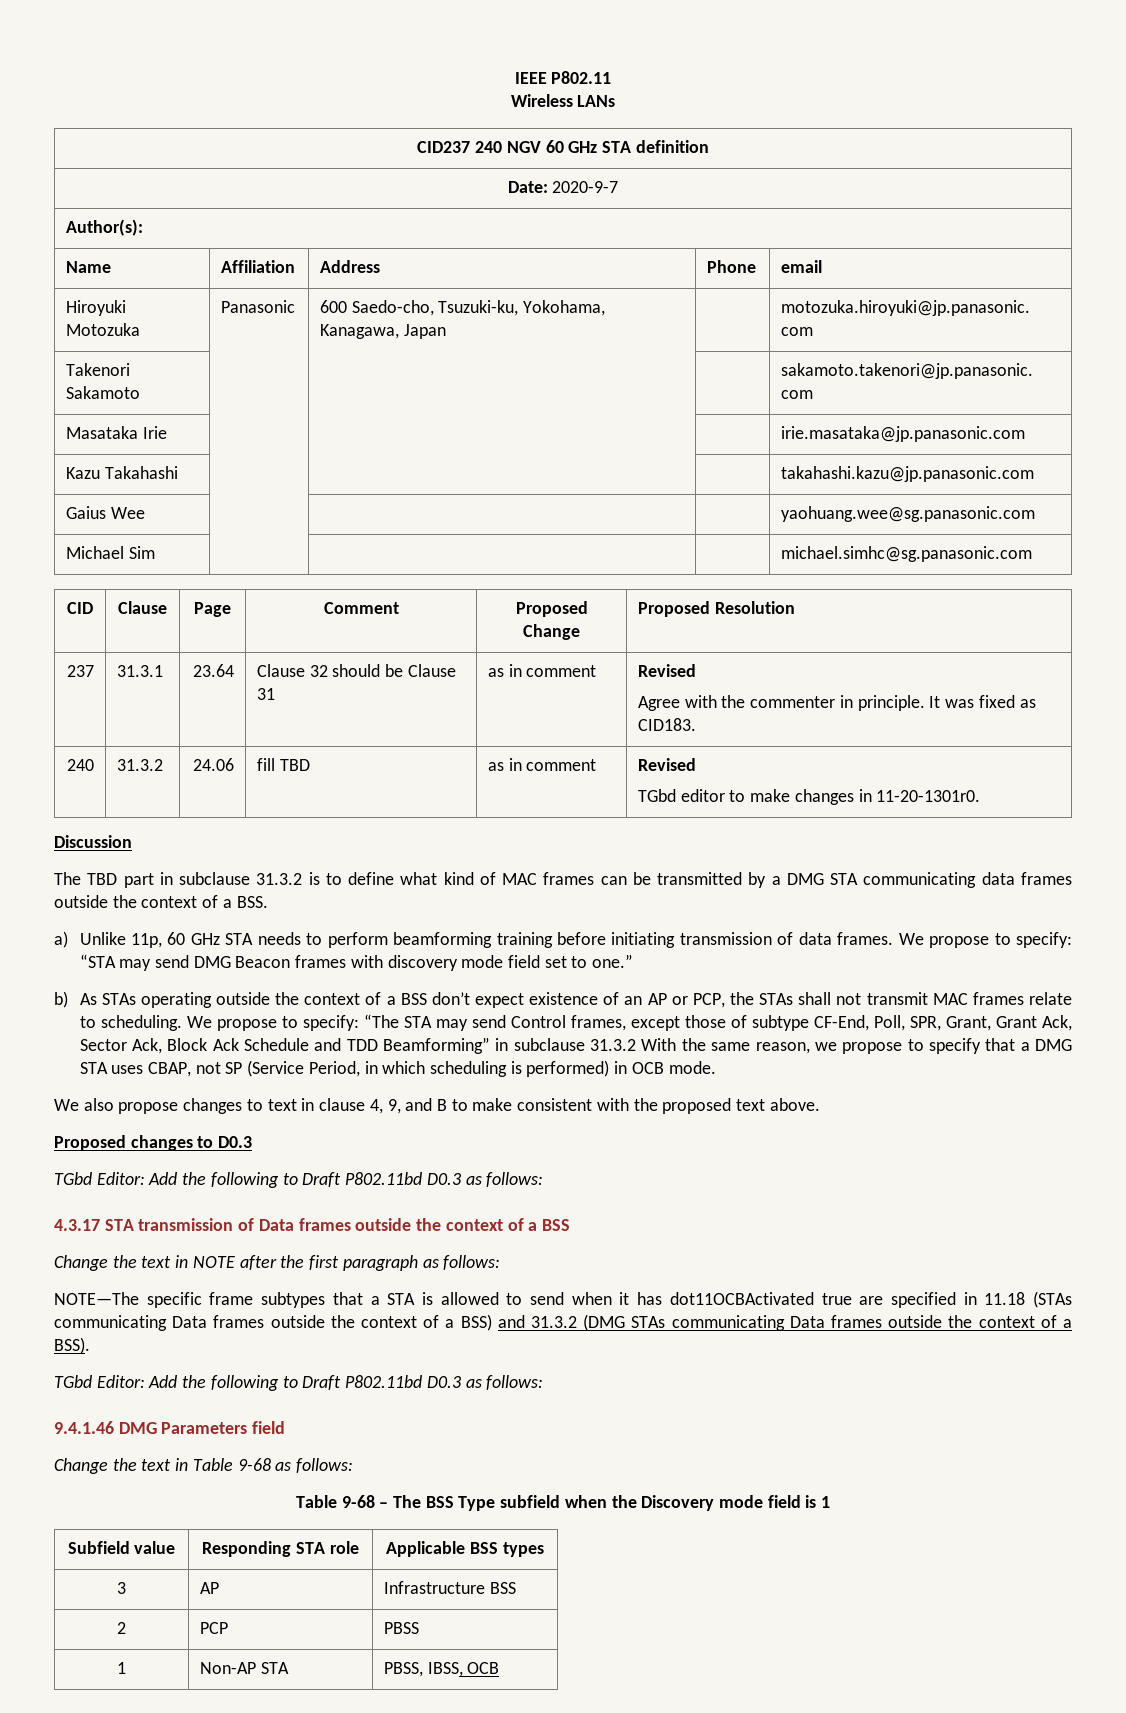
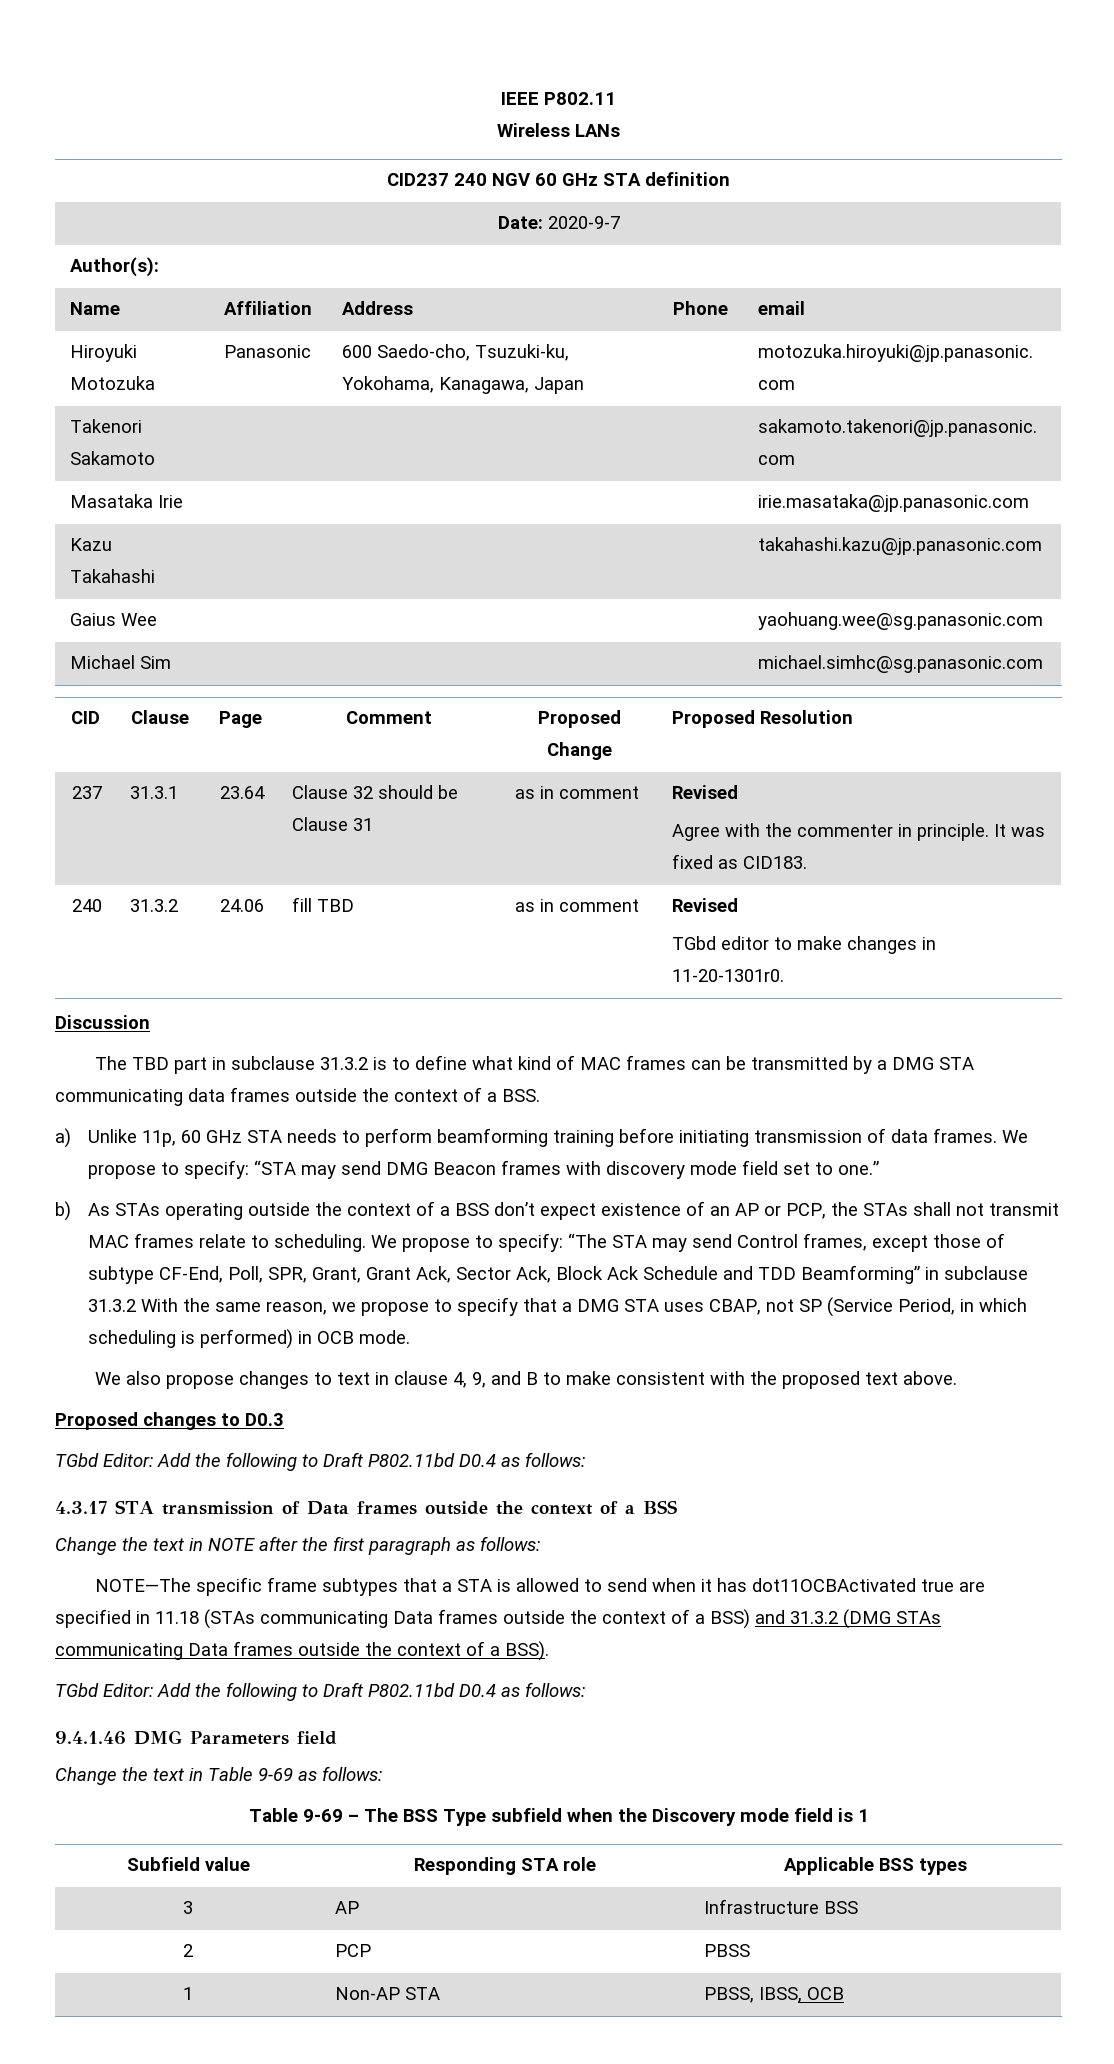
  Proposed changes to D0.3
- TGbd Editor: Add the following to Draft P802.11bd D0.3 as follows:
+ TGbd Editor: Add the following to Draft P802.11bd D0.4 as follows:
  NOTE—The specific frame subtypes that a STA is allowed to send when it has dot11OCBActivated true are specified in 11.18 (STAs communicating Data frames outside the context of a BSS) and 31.3.2 (DMG STAs communicating Data frames outside the context of a BSS).
- TGbd Editor: Add the following to Draft P802.11bd D0.3 as follows:
+ TGbd Editor: Add the following to Draft P802.11bd D0.4 as follows:
- Change the text in Table 9-68 as follows:
+ Change the text in Table 9-69 as follows:
- Table 9-68 – The BSS Type subfield when the Discovery mode field is 1
+ Table 9-69 – The BSS Type subfield when the Discovery mode field is 1

